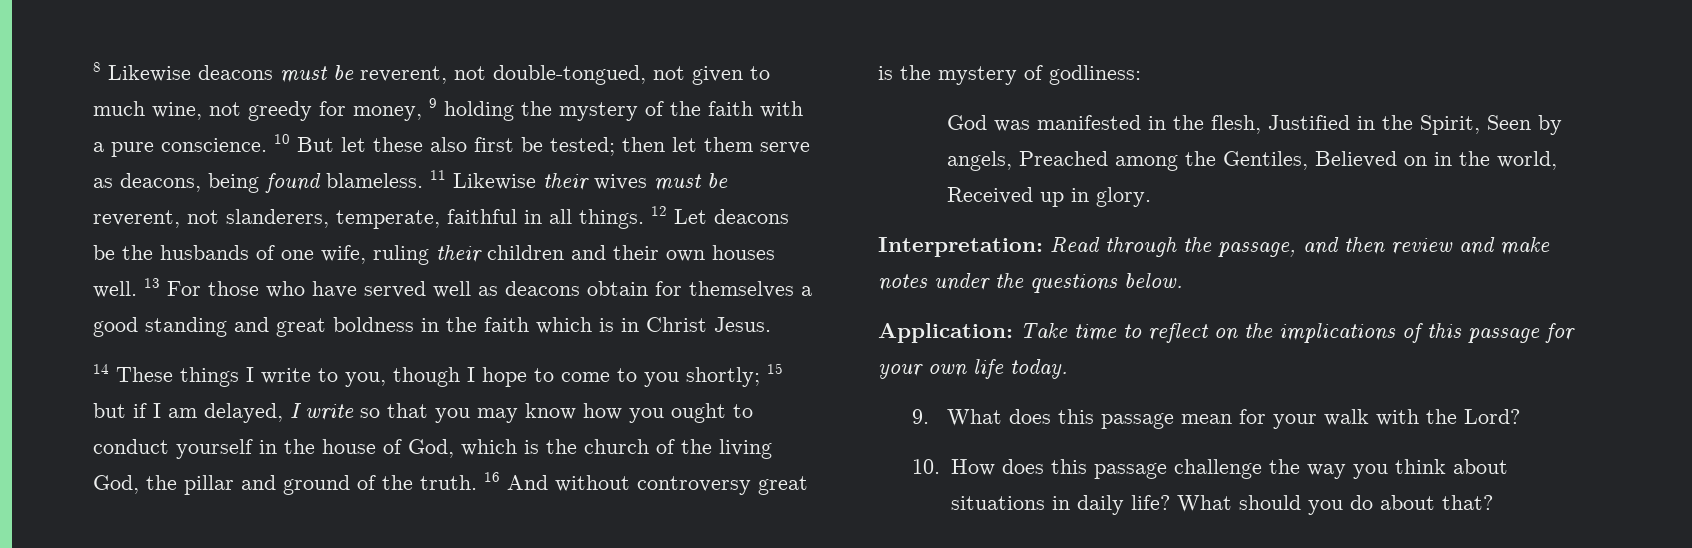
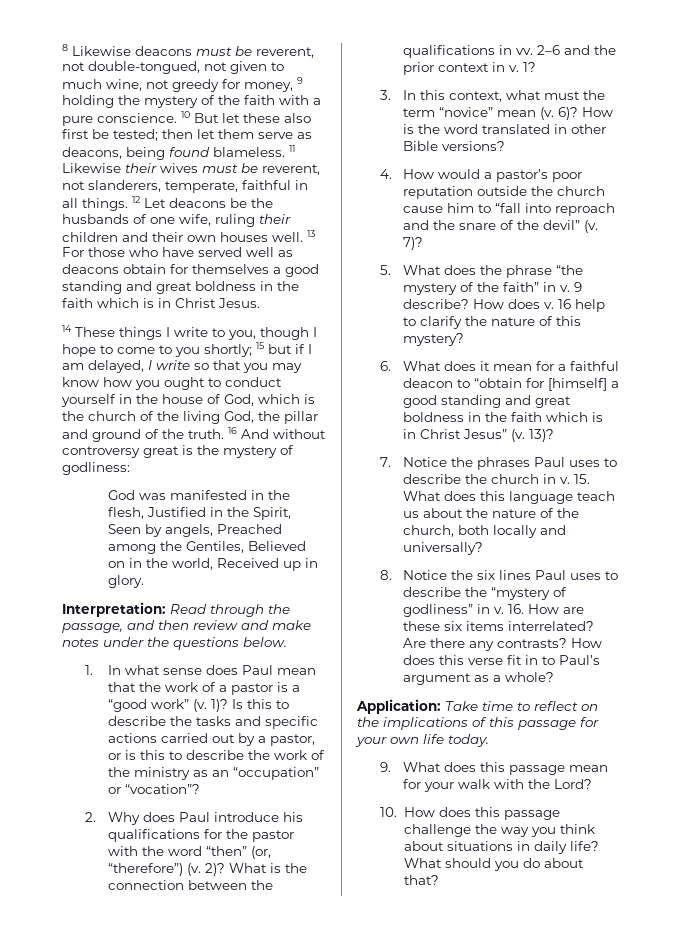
+ 1. In what sense does Paul mean that the work of a pastor is a “good work” (v. 1)? Is this to describe the tasks and specific actions carried out by a pastor, or is this to describe the work of the ministry as an “occupation” or “vocation”?
+ 2. Why does Paul introduce his qualifications for the pastor with the word “then” (or, “therefore”) (v. 2)? What is the connection between the qualifications in vv. 2–6 and the prior context in v. 1?
+ 3. In this context, what must the term “novice” mean (v. 6)? How is the word translated in other Bible versions?
+ 4. How would a pastor’s poor reputation outside the church cause him to “fall into reproach and the snare of the devil” (v. 7)?
+ 5. What does the phrase “the mystery of the faith” in v. 9 describe? How does v. 16 help to clarify the nature of this mystery?
+ 6. What does it mean for a faithful deacon to “obtain for [himself] a good standing and great boldness in the faith which is in Christ Jesus” (v. 13)?
+ 7. Notice the phrases Paul uses to describe the church in v. 15. What does this language teach us about the nature of the church, both locally and universally?
+ 8. Notice the six lines Paul uses to describe the “mystery of godliness” in v. 16. How are these six items interrelated? Are there any contrasts? How does this verse fit in to Paul’s argument as a whole?

